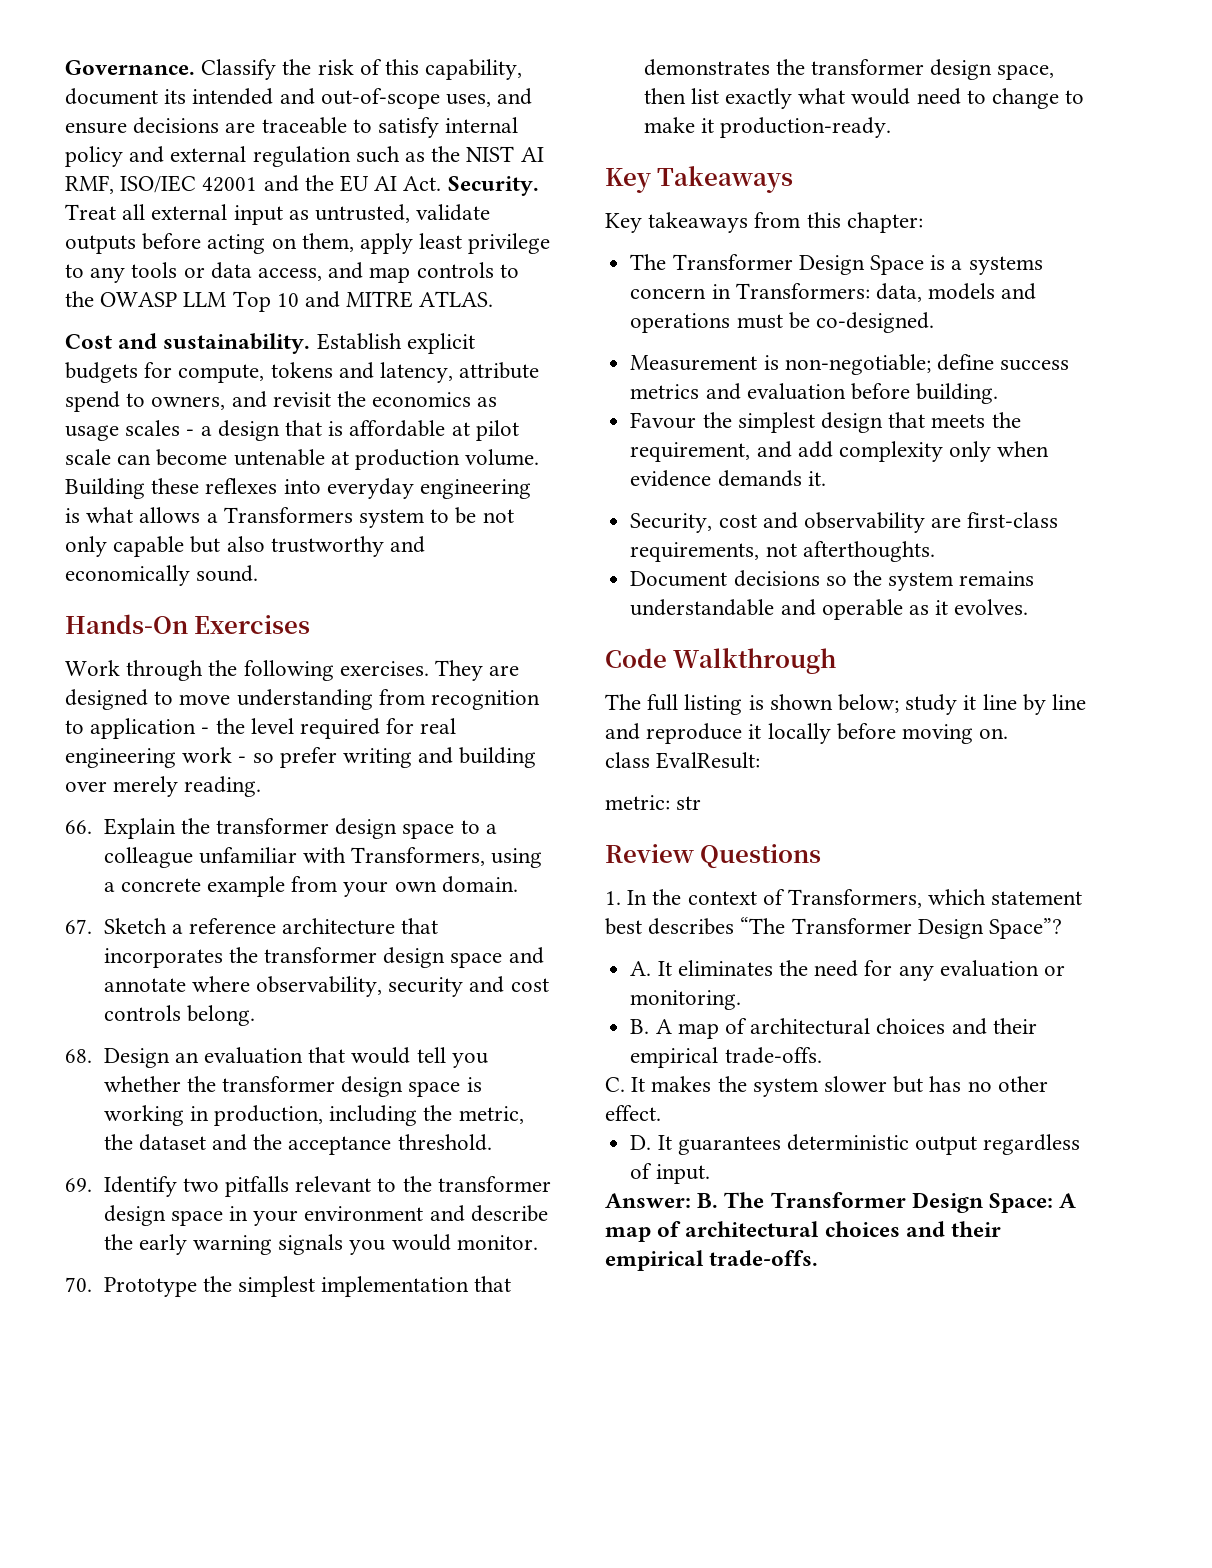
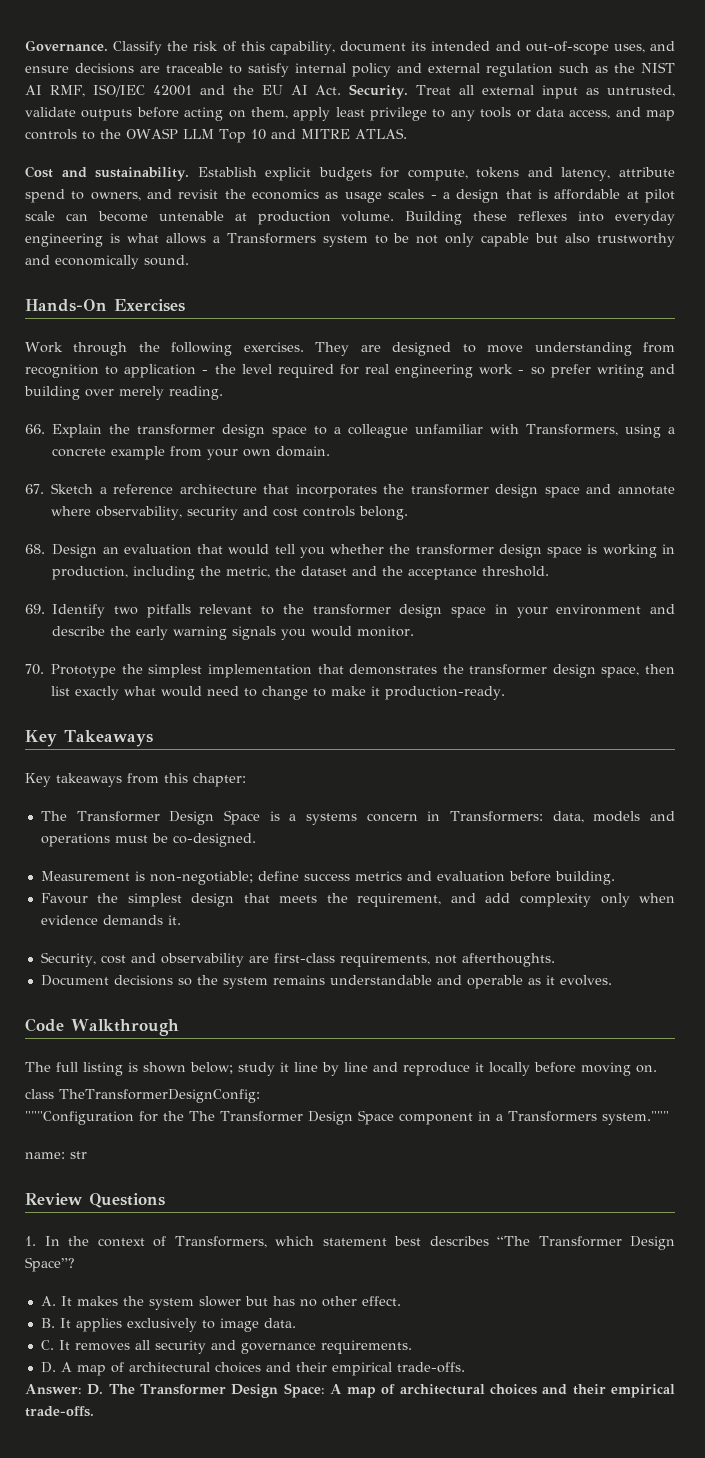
- class EvalResult:
- metric: str
+ class TheTransformerDesignConfig:
+ """Configuration for the The Transformer Design Space component in a Transformers system."""
+ name: str
- A. It eliminates the need for any evaluation or monitoring.
- B. A map of architectural choices and their empirical trade-offs.
+ A. It makes the system slower but has no other effect.
+ B. It applies exclusively to image data.
+ C. It removes all security and governance requirements.
+ D. A map of architectural choices and their empirical trade-offs.
- C. It makes the system slower but has no other effect.
- D. It guarantees deterministic output regardless of input.
- Answer: B. The Transformer Design Space: A map of architectural choices and their empirical trade-offs.
+ Answer: D. The Transformer Design Space: A map of architectural choices and their empirical trade-offs.

